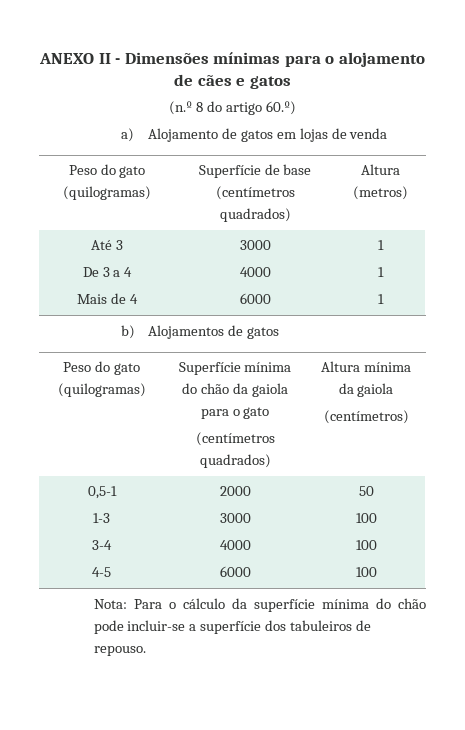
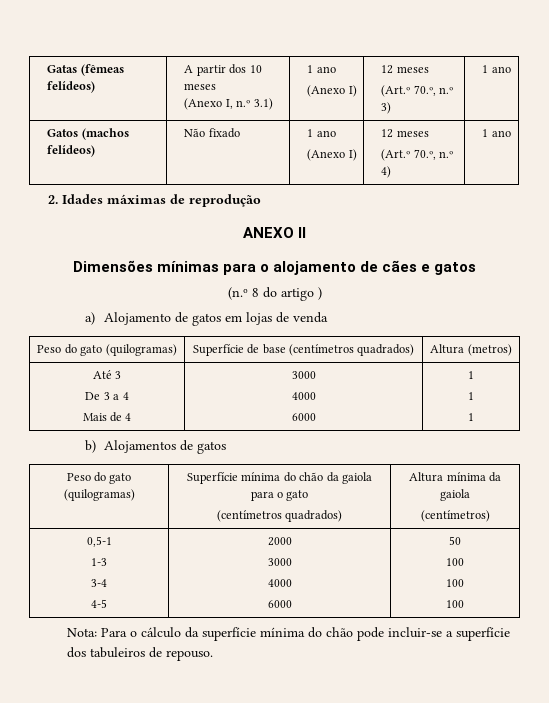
+ Gatas (fêmeas felídeos) | A partir dos 10 meses
+ (Anexo I, n.º 3.1) | 1 ano
+ (Anexo I) | 12 meses
+ (Art.º 70.º, n.º 3) | 1 ano
+ Gatos (machos felídeos) | Não fixado | 1 ano
+ (Anexo I) | 12 meses
+ (Art.º 70.º, n.º 4) | 1 ano
+ 2. Idades máximas de reprodução
- ANEXO II - Dimensões mínimas para o alojamento de cães e gatos
+ ANEXO II
+ Dimensões mínimas para o alojamento de cães e gatos
- (n.º 8 do artigo 60.º)
+ (n.º 8 do artigo )

